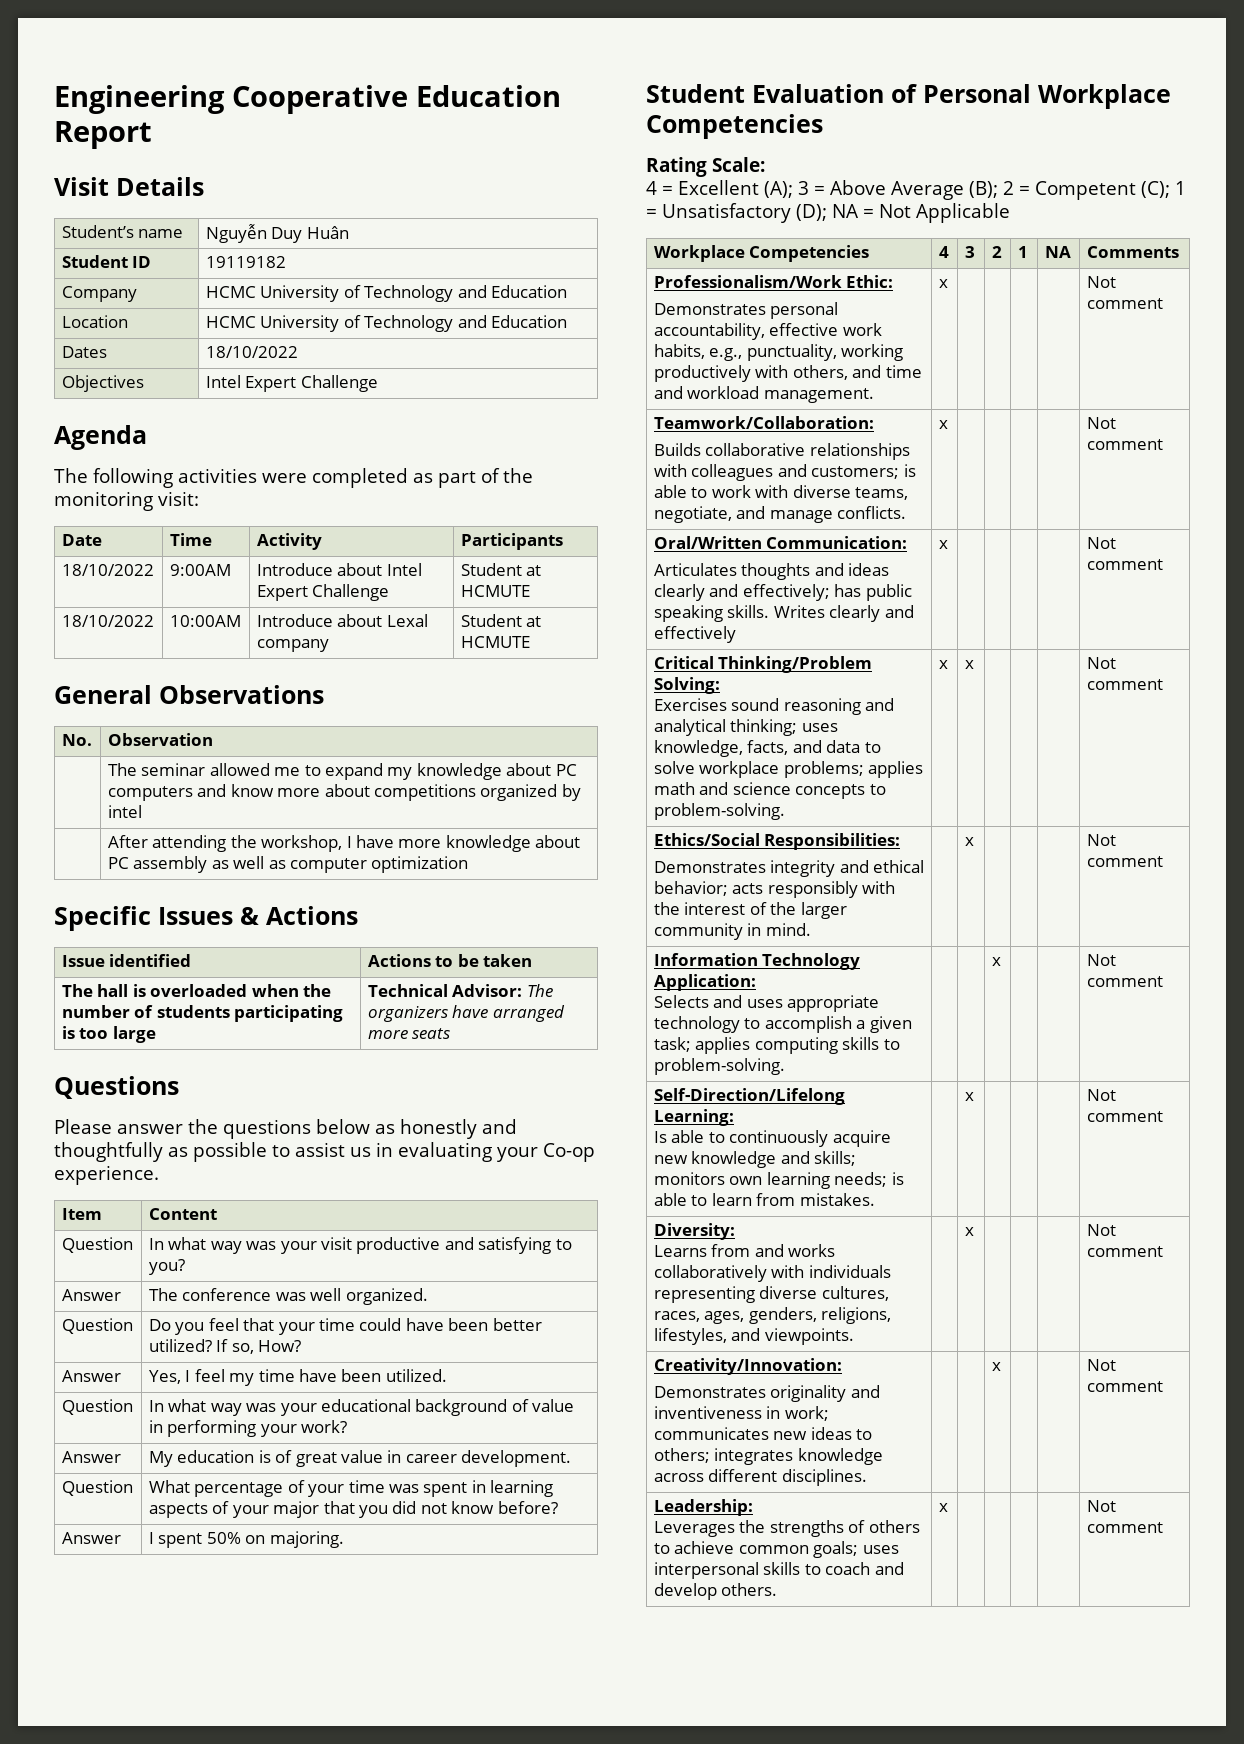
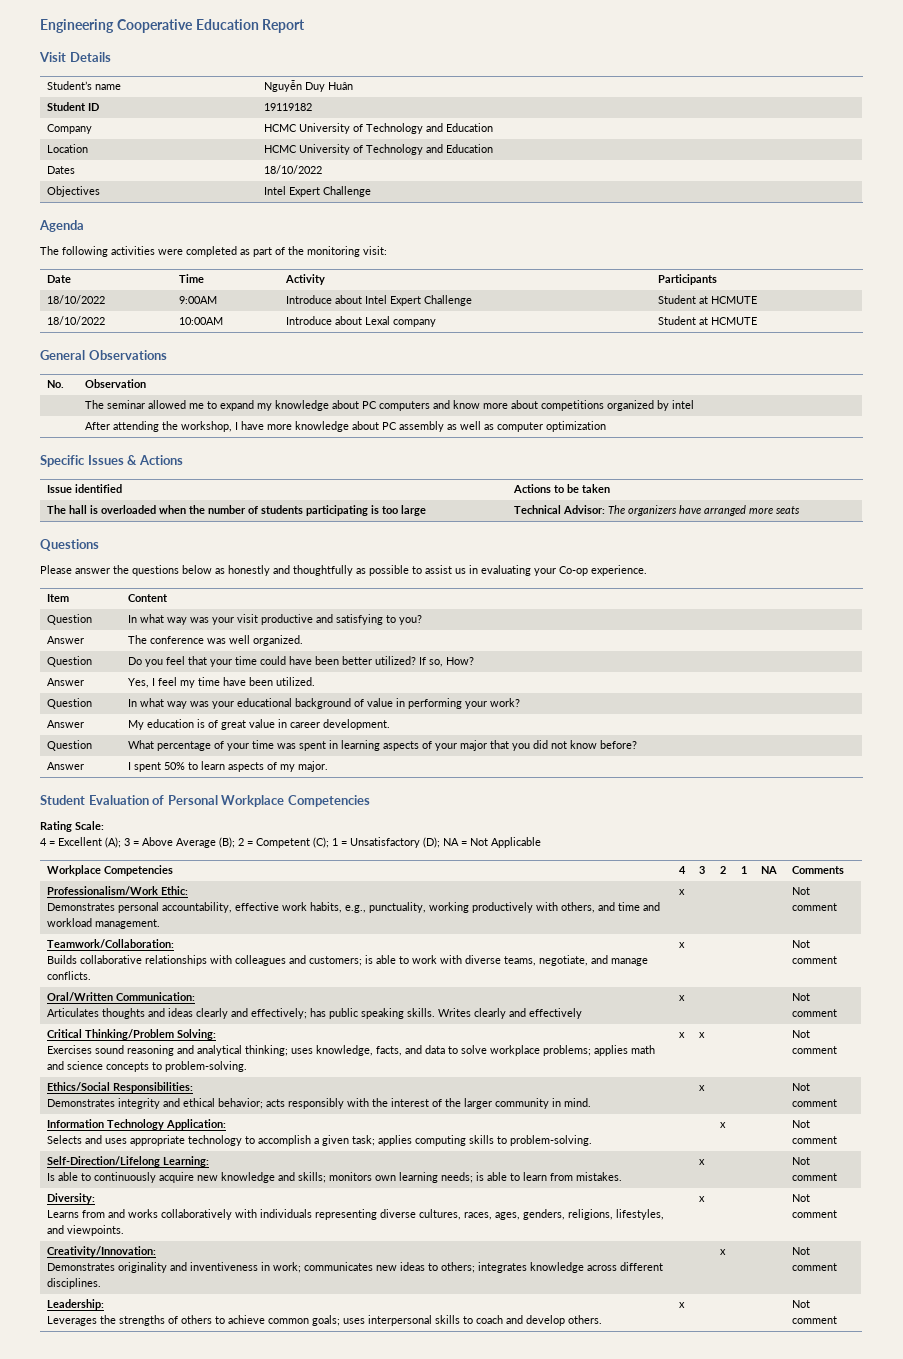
- Answer | I spent 50% on majoring.
+ Answer | I spent 50% to learn aspects of my major.

